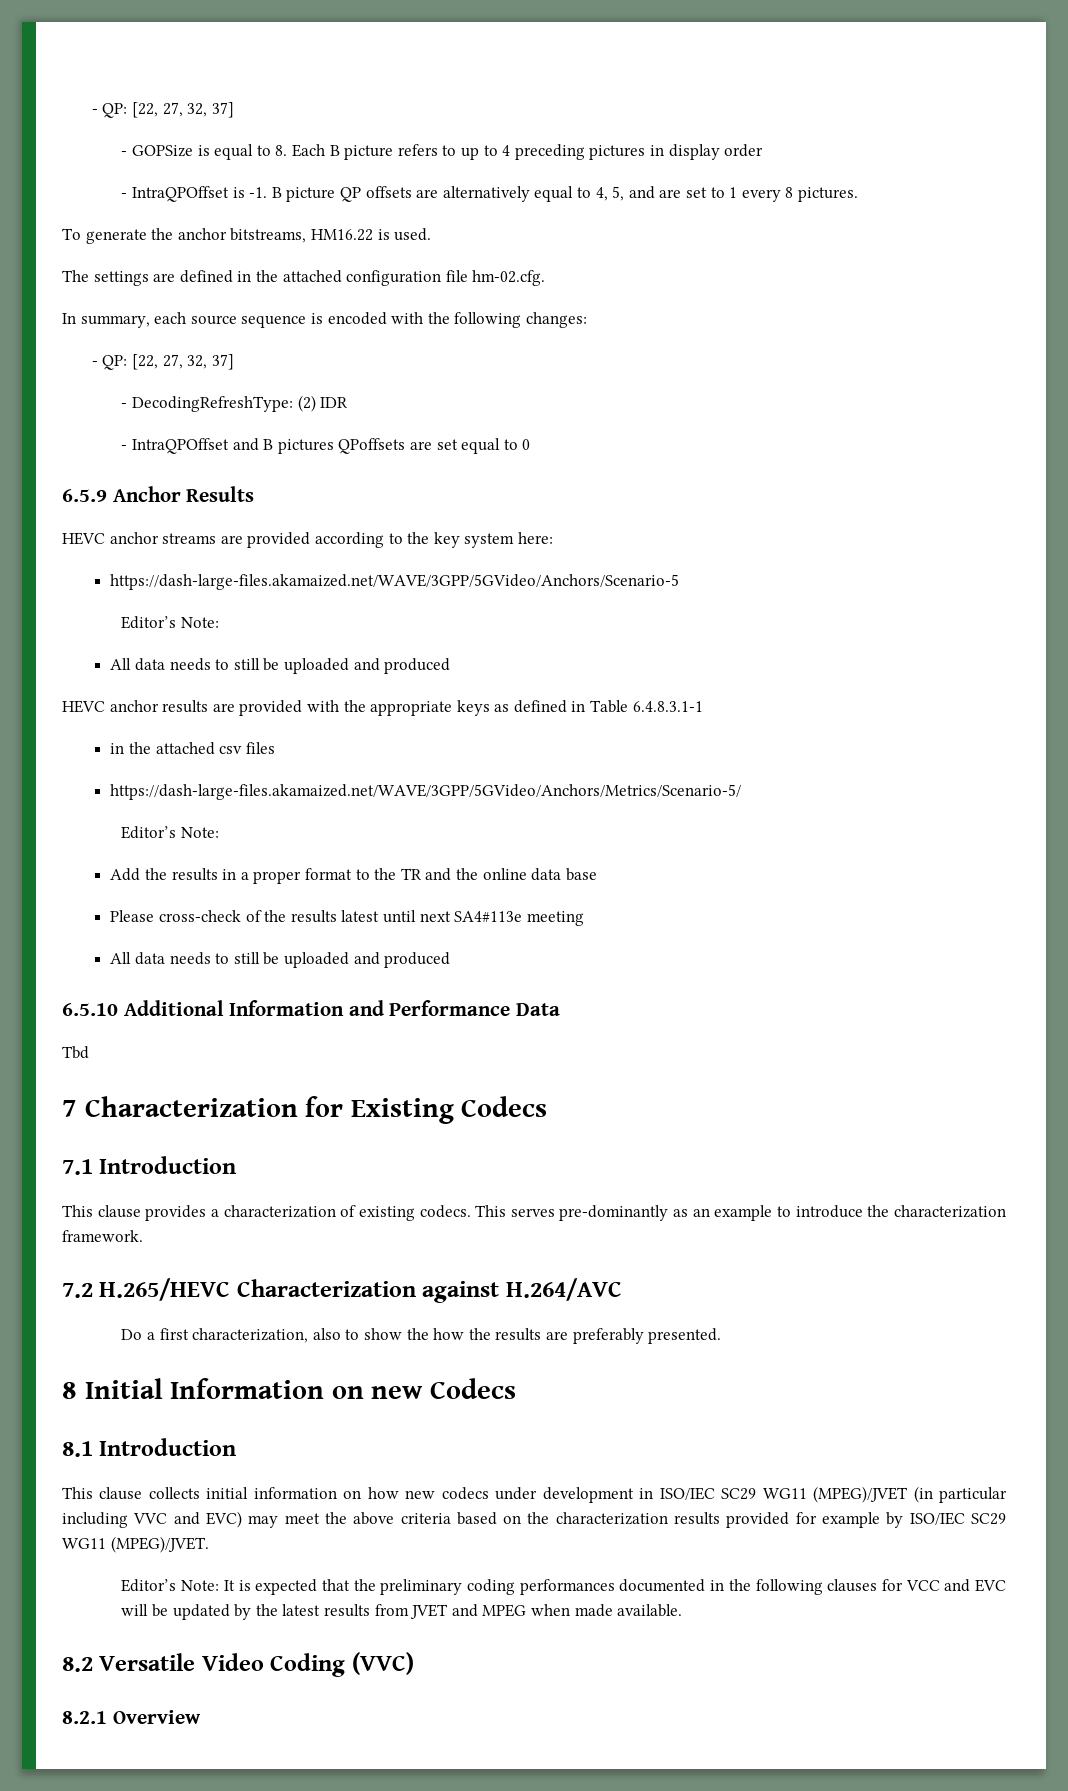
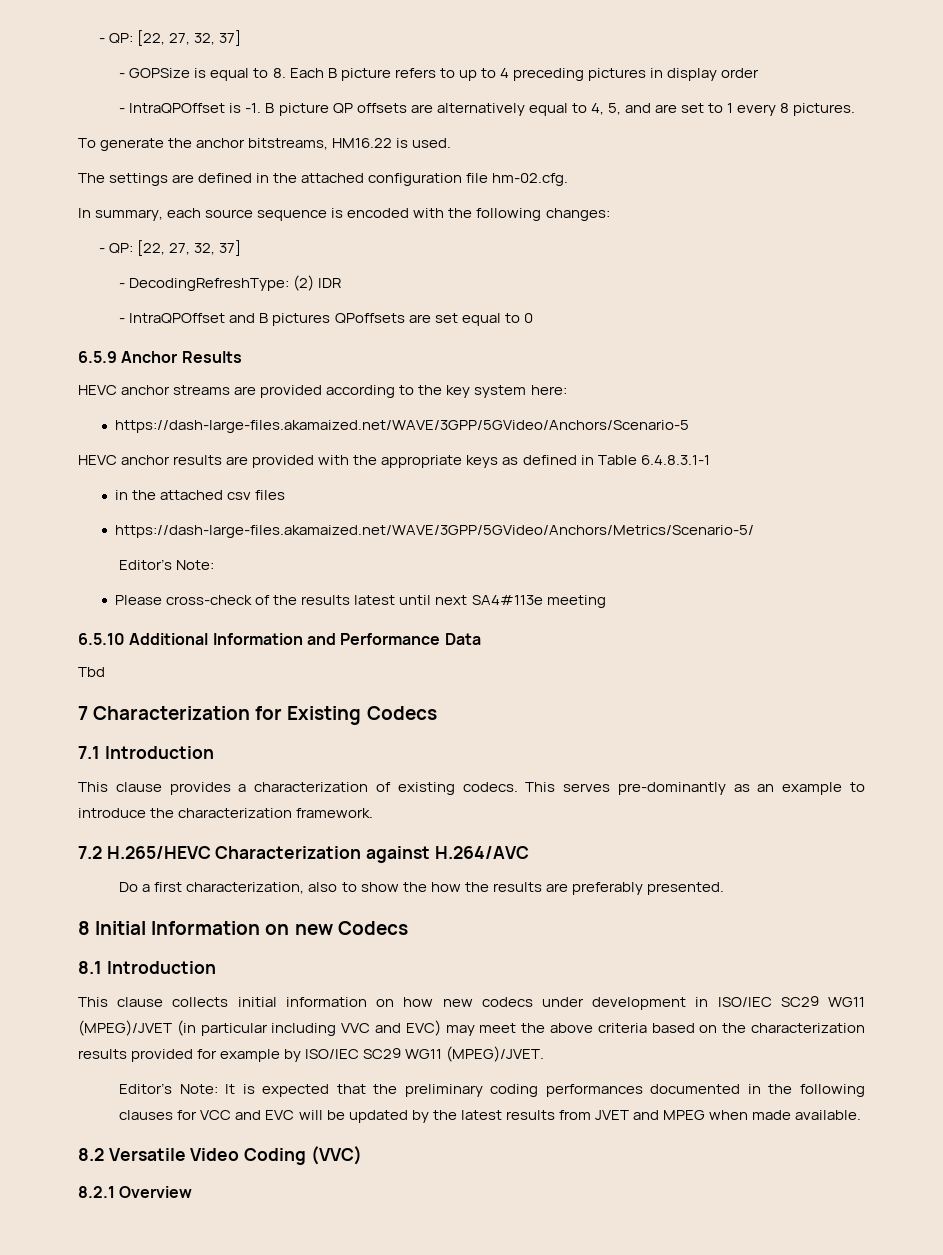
  https://dash-large-files.akamaized.net/WAVE/3GPP/5GVideo/Anchors/Scenario-5
- Editor’s Note:
- All data needs to still be uploaded and produced
- Add the results in a proper format to the TR and the online data base
  Please cross-check of the results latest until next SA4#113e meeting
- All data needs to still be uploaded and produced

